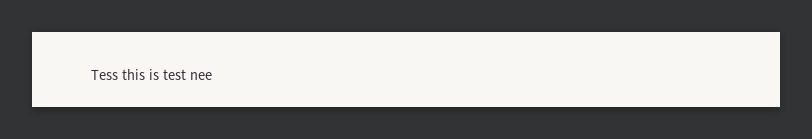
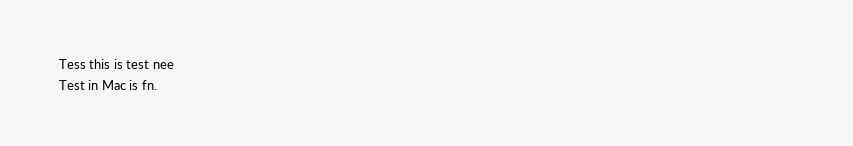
+ Test in Mac is fn.

